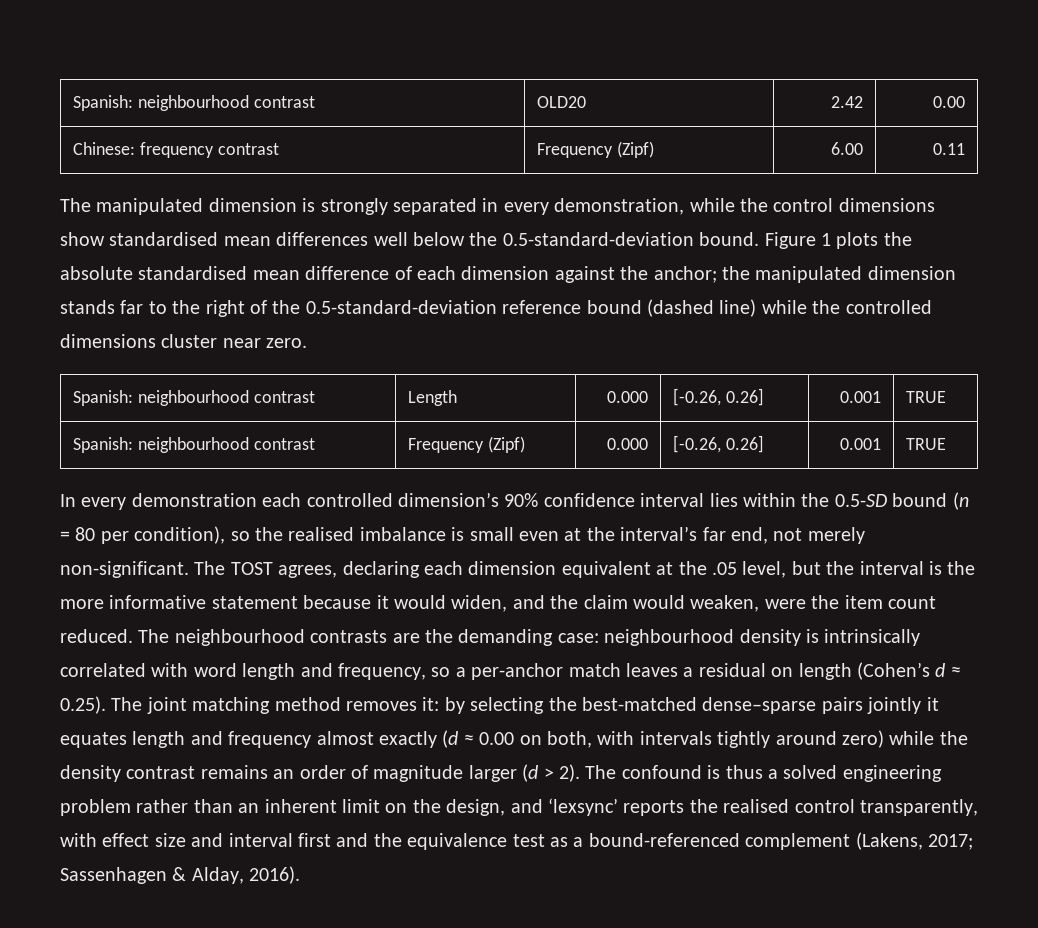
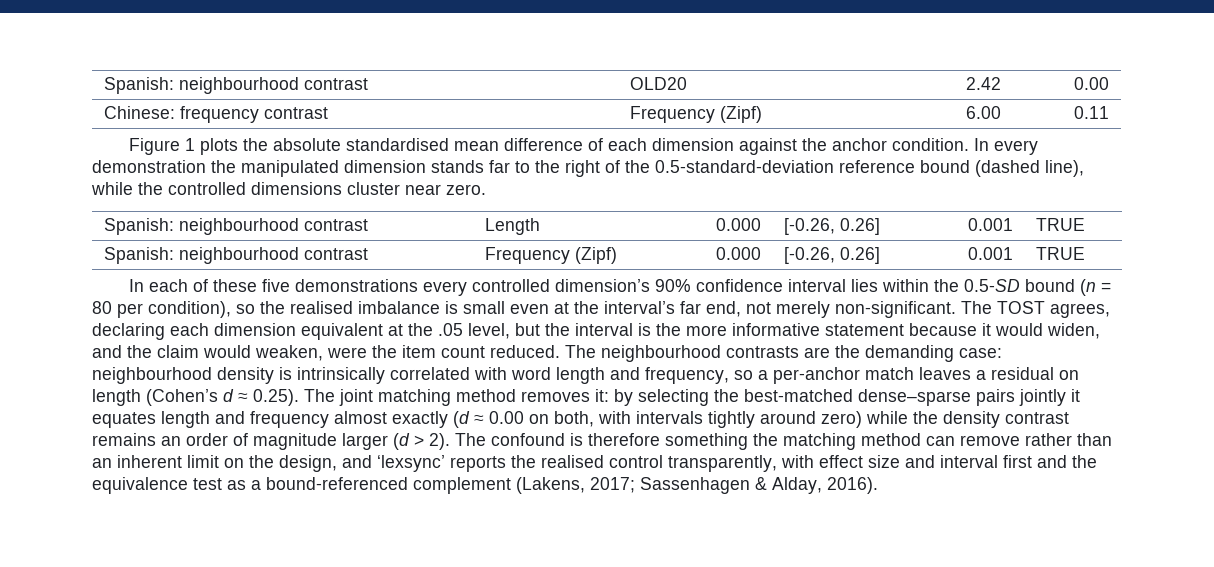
- The manipulated dimension is strongly separated in every demonstration, while the control dimensions show standardised mean differences well below the 0.5-standard-deviation bound. Figure 1 plots the absolute standardised mean difference of each dimension against the anchor; the manipulated dimension stands far to the right of the 0.5-standard-deviation reference bound (dashed line) while the controlled dimensions cluster near zero.
+ Figure 1 plots the absolute standardised mean difference of each dimension against the anchor condition. In every demonstration the manipulated dimension stands far to the right of the 0.5-standard-deviation reference bound (dashed line), while the controlled dimensions cluster near zero.
- In every demonstration each controlled dimension’s 90% confidence interval lies within the 0.5-SD bound (n = 80 per condition), so the realised imbalance is small even at the interval’s far end, not merely non-significant.
+ In each of these five demonstrations every controlled dimension’s 90% confidence interval lies within the 0.5-SD bound (n = 80 per condition), so the realised imbalance is small even at the interval’s far end, not merely non-significant.
- The confound is thus a solved engineering problem rather than an inherent limit on the design, and ‘lexsync’ reports the realised control transparently, with effect size and interval first and the equivalence test as a bound-referenced complement (Lakens, 2017; Sassenhagen & Alday, 2016).
+ The confound is therefore something the matching method can remove rather than an inherent limit on the design, and ‘lexsync’ reports the realised control transparently, with effect size and interval first and the equivalence test as a bound-referenced complement (Lakens, 2017; Sassenhagen & Alday, 2016).

